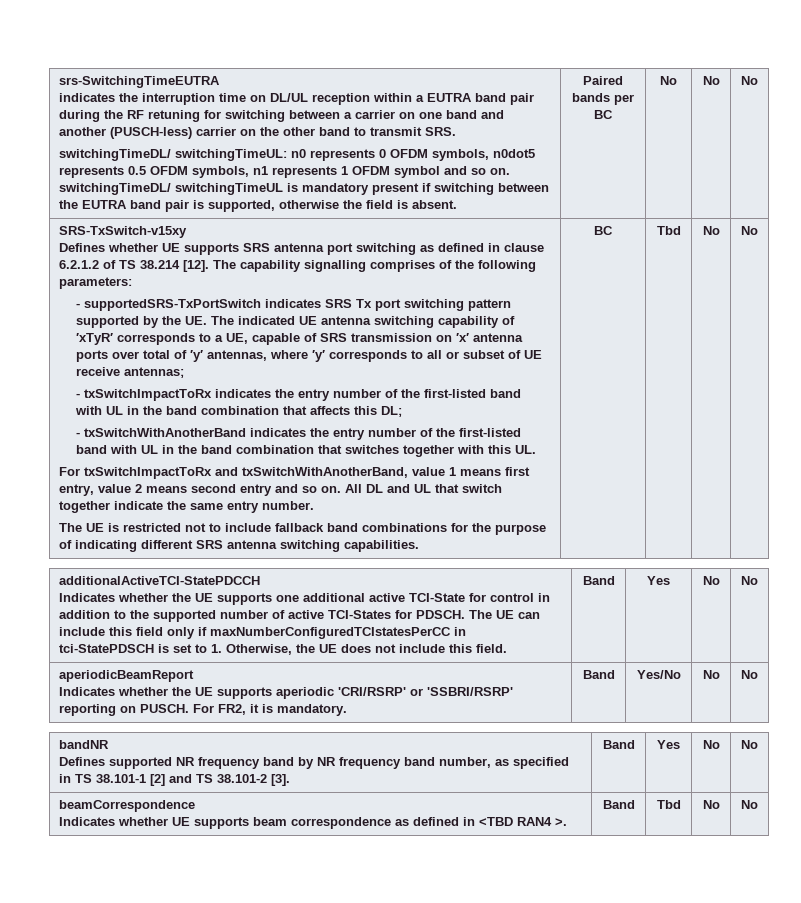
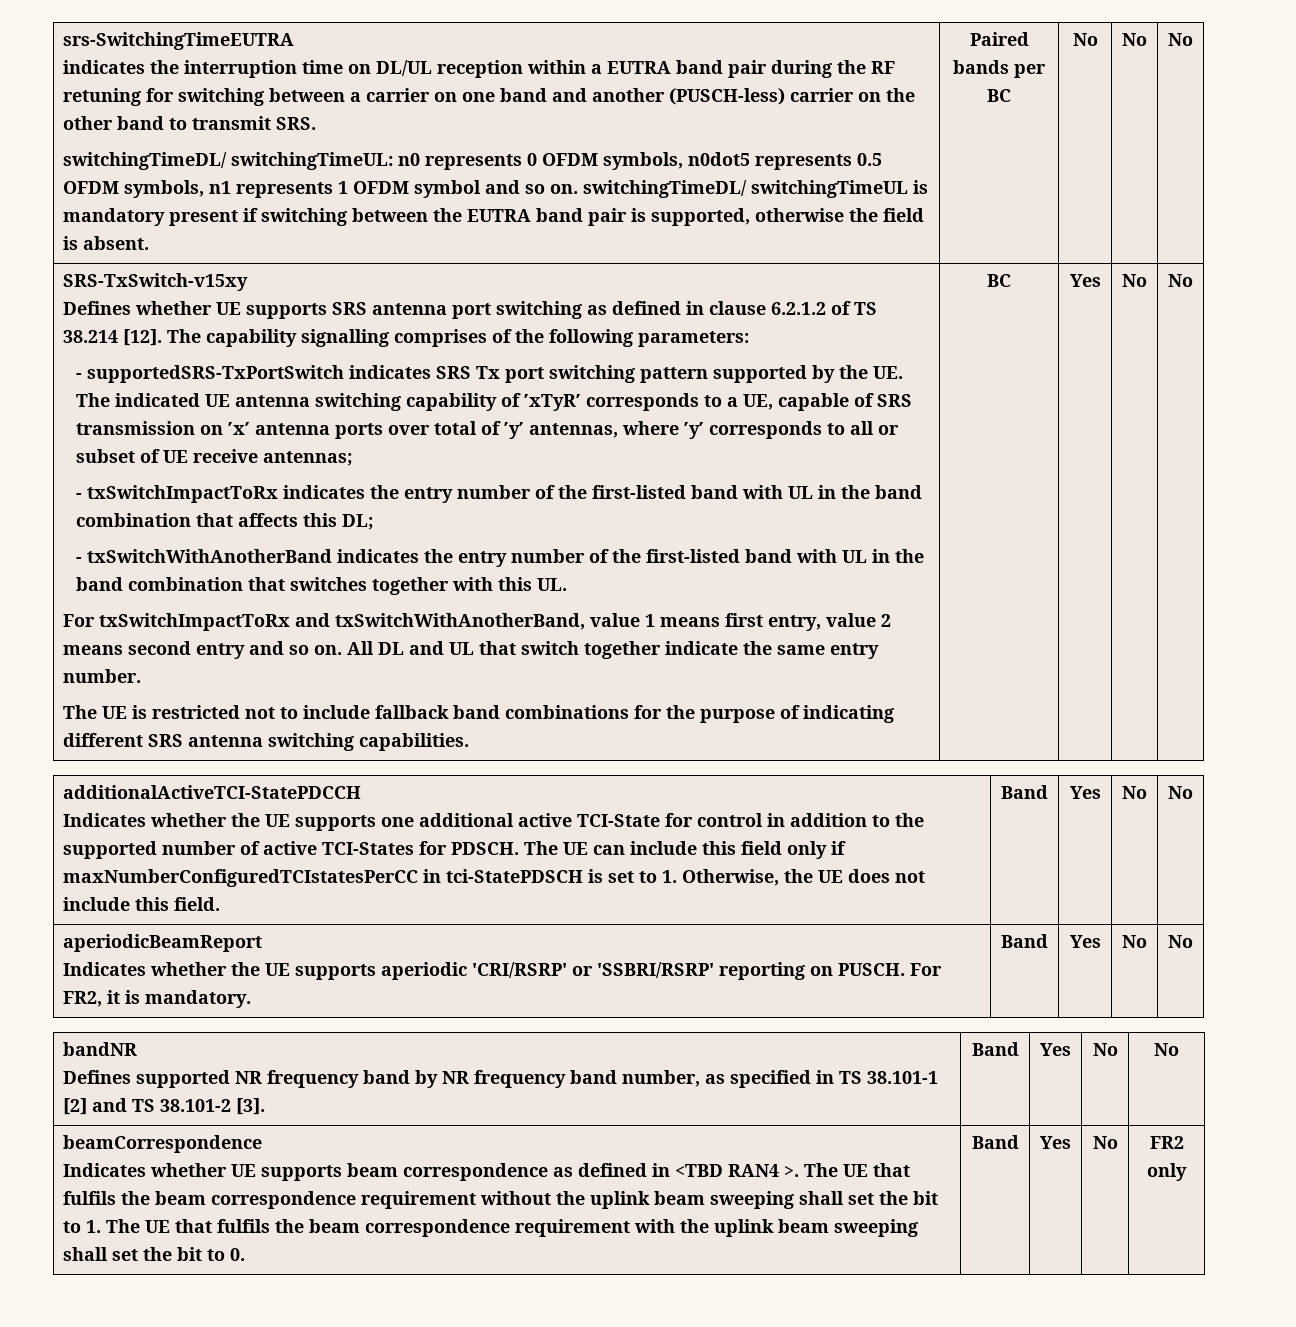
- BC | Tbd
+ BC | Yes
  aperiodicBeamReport
- Indicates whether the UE supports aperiodic 'CRI/RSRP' or 'SSBRI/RSRP' reporting on PUSCH. For FR2, it is mandatory. | Band | Yes/No | No | No
+ Indicates whether the UE supports aperiodic 'CRI/RSRP' or 'SSBRI/RSRP' reporting on PUSCH. For FR2, it is mandatory. | Band | Yes | No | No
- Indicates whether UE supports beam correspondence as defined in <TBD RAN4 >. | Band | Tbd | No | No
+ Indicates whether UE supports beam correspondence as defined in <TBD RAN4 >. The UE that fulfils the beam correspondence requirement without the uplink beam sweeping shall set the bit to 1. The UE that fulfils the beam correspondence requirement with the uplink beam sweeping shall set the bit to 0. | Band | Yes | No | FR2 only

